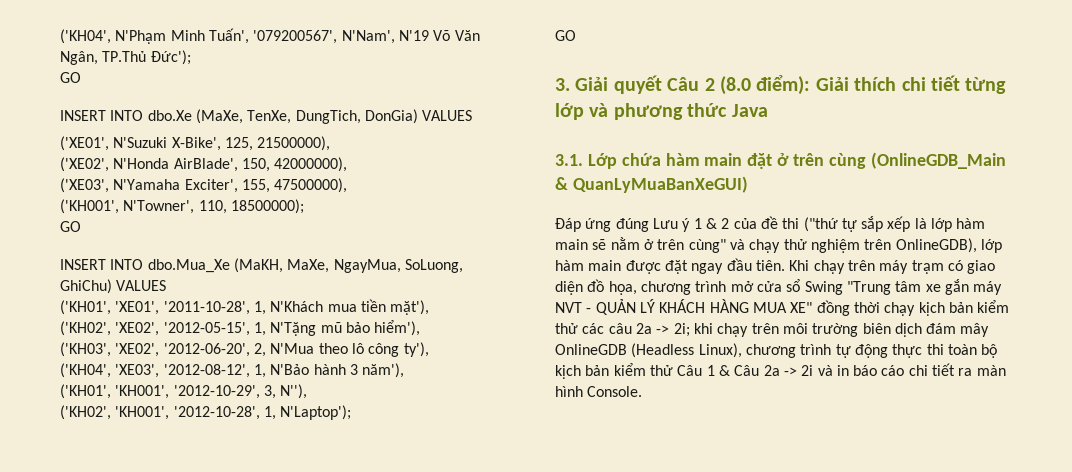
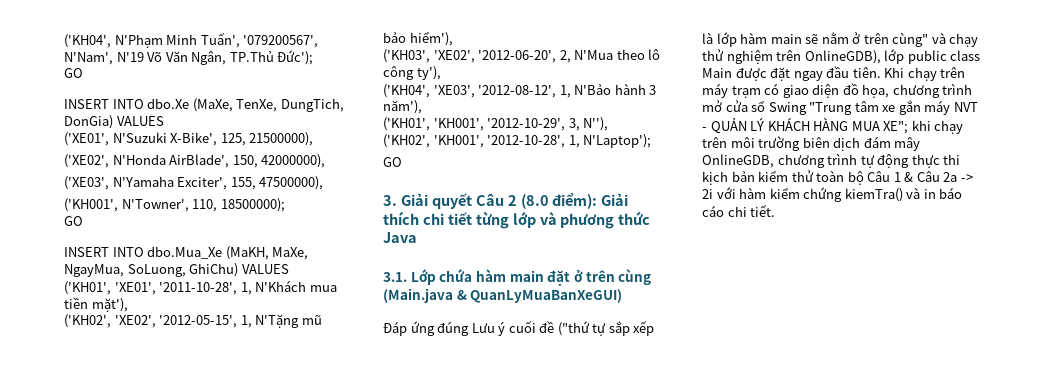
- 3.1. Lớp chứa hàm main đặt ở trên cùng (OnlineGDB_Main & QuanLyMuaBanXeGUI)
+ 3.1. Lớp chứa hàm main đặt ở trên cùng (Main.java & QuanLyMuaBanXeGUI)
- Đáp ứng đúng Lưu ý 1 & 2 của đề thi ("thứ tự sắp xếp là lớp hàm main sẽ nằm ở trên cùng" và chạy thử nghiệm trên OnlineGDB), lớp hàm main được đặt ngay đầu tiên.
+ Đáp ứng đúng Lưu ý cuối đề ("thứ tự sắp xếp là lớp hàm main sẽ nằm ở trên cùng" và chạy thử nghiệm trên OnlineGDB), lớp public class Main được đặt ngay đầu tiên.
- Khi chạy trên máy trạm có giao diện đồ họa, chương trình mở cửa sổ Swing "Trung tâm xe gắn máy NVT - QUẢN LÝ KHÁCH HÀNG MUA XE" đồng thời chạy kịch bản kiểm thử các câu 2a -> 2i; khi chạy trên môi trường biên dịch đám mây OnlineGDB (Headless Linux), chương trình tự động thực thi toàn bộ kịch bản kiểm thử Câu 1 & Câu 2a -> 2i và in báo cáo chi tiết ra màn hình Console.
+ Khi chạy trên máy trạm có giao diện đồ họa, chương trình mở cửa sổ Swing "Trung tâm xe gắn máy NVT - QUẢN LÝ KHÁCH HÀNG MUA XE"; khi chạy trên môi trường biên dịch đám mây OnlineGDB, chương trình tự động thực thi kịch bản kiểm thử toàn bộ Câu 1 & Câu 2a -> 2i với hàm kiểm chứng kiemTra() và in báo cáo chi tiết.

